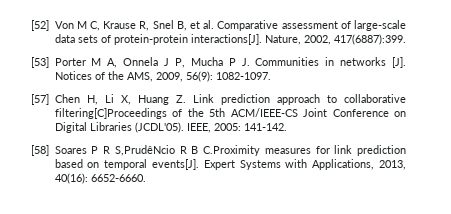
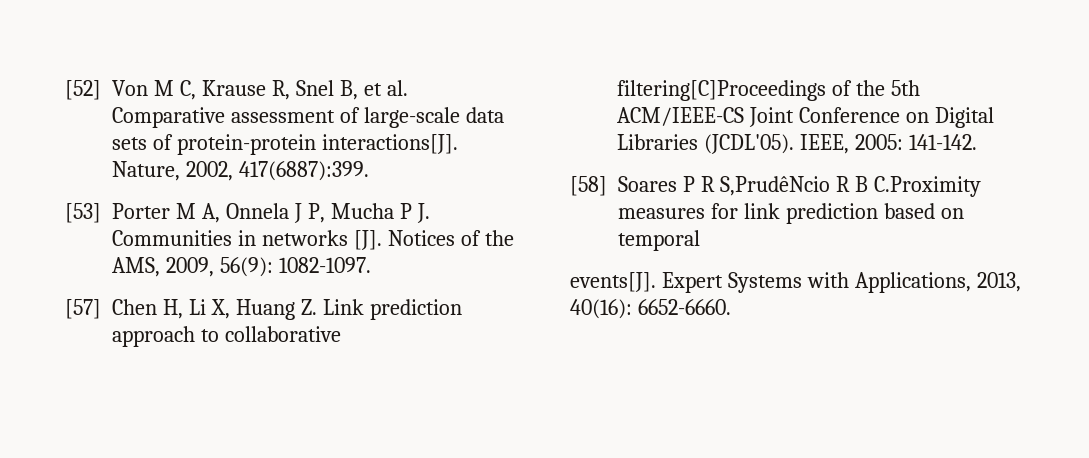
- [58] Soares P R S,PrudêNcio R B C.Proximity measures for link prediction based on temporal events[J].
+ [58] Soares P R S,PrudêNcio R B C.Proximity measures for link prediction based on temporal
+ events[J].

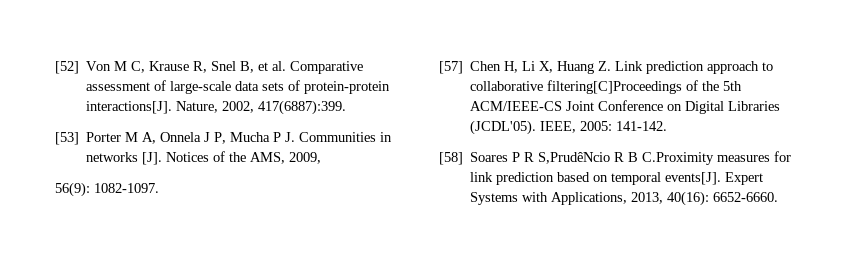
- [53] Porter M A, Onnela J P, Mucha P J. Communities in networks [J]. Notices of the AMS, 2009, 56(9): 1082-1097.
+ [53] Porter M A, Onnela J P, Mucha P J. Communities in networks [J]. Notices of the AMS, 2009,
+ 56(9): 1082-1097.
- [58] Soares P R S,PrudêNcio R B C.Proximity measures for link prediction based on temporal
- events[J].
+ [58] Soares P R S,PrudêNcio R B C.Proximity measures for link prediction based on temporal events[J].

